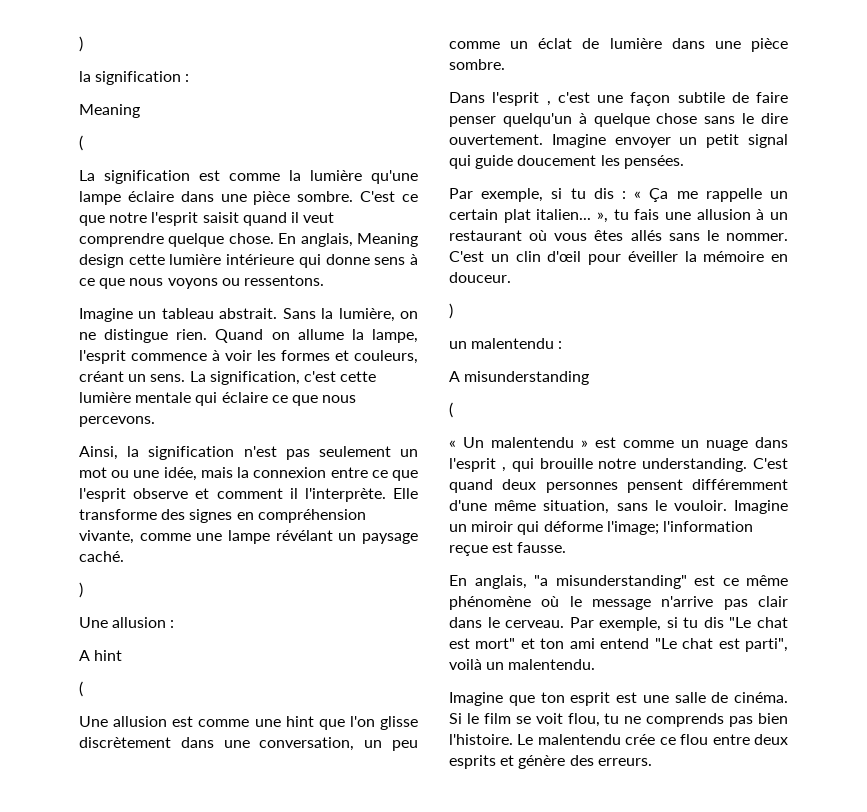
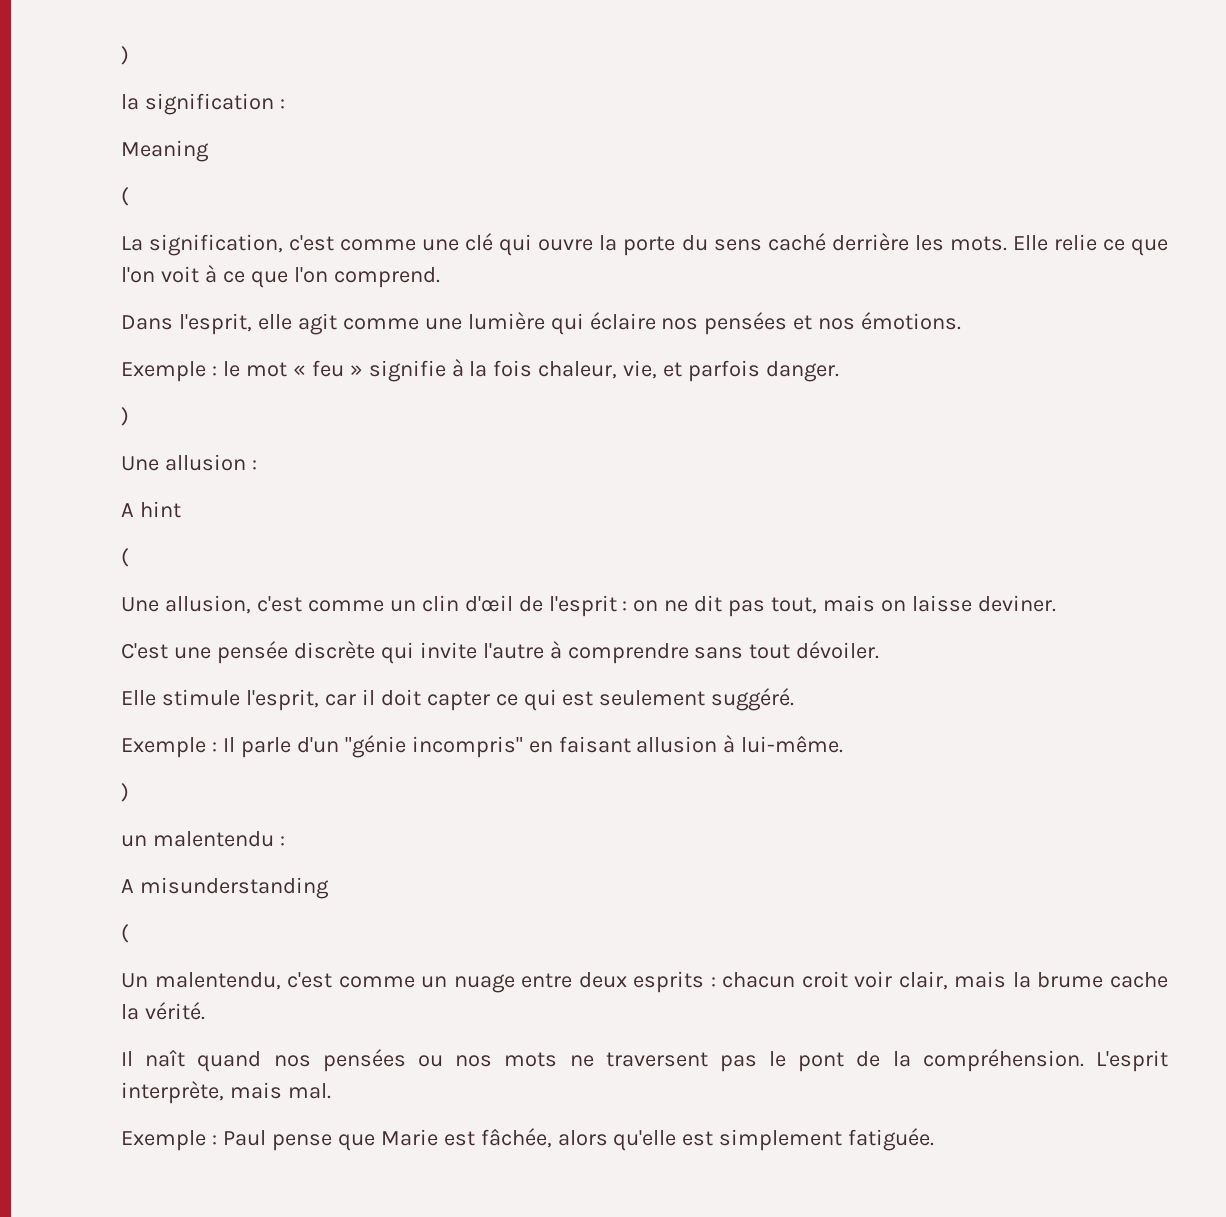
- La signification est comme la lumière qu'une lampe éclaire dans une pièce sombre. C'est ce que notre l'esprit saisit quand il veut comprendre quelque chose. En anglais, Meaning design cette lumière intérieure qui donne sens à ce que nous voyons ou ressentons.
- Imagine un tableau abstrait. Sans la lumière, on ne distingue rien. Quand on allume la lampe, l'esprit commence à voir les formes et couleurs, créant un sens. La signification, c'est cette lumière mentale qui éclaire ce que nous percevons.
- Ainsi, la signification n'est pas seulement un mot ou une idée, mais la connexion entre ce que l'esprit observe et comment il l'interprète. Elle transforme des signes en compréhension vivante, comme une lampe révélant un paysage caché.
+ La signification, c'est comme une clé qui ouvre la porte du sens caché derrière les mots. Elle relie ce que l'on voit à ce que l'on comprend.
+ Dans l'esprit, elle agit comme une lumière qui éclaire nos pensées et nos émotions.
+ Exemple : le mot « feu » signifie à la fois chaleur, vie, et parfois danger.
- Une allusion est comme une hint que l'on glisse discrètement dans une conversation, un peu comme un éclat de lumière dans une pièce sombre.
- Dans l'esprit , c'est une façon subtile de faire penser quelqu'un à quelque chose sans le dire ouvertement. Imagine envoyer un petit signal qui guide doucement les pensées.
- Par exemple, si tu dis : « Ça me rappelle un certain plat italien... », tu fais une allusion à un restaurant où vous êtes allés sans le nommer. C'est un clin d'œil pour éveiller la mémoire en douceur.
+ Une allusion, c'est comme un clin d'œil de l'esprit : on ne dit pas tout, mais on laisse deviner.
+ C'est une pensée discrète qui invite l'autre à comprendre sans tout dévoiler.
+ Elle stimule l'esprit, car il doit capter ce qui est seulement suggéré.
+ Exemple : Il parle d'un "génie incompris" en faisant allusion à lui-même.
- « Un malentendu » est comme un nuage dans l'esprit , qui brouille notre understanding. C'est quand deux personnes pensent différemment d'une même situation, sans le vouloir. Imagine un miroir qui déforme l'image; l'information reçue est fausse.
- En anglais, "a misunderstanding" est ce même phénomène où le message n'arrive pas clair dans le cerveau. Par exemple, si tu dis "Le chat est mort" et ton ami entend "Le chat est parti", voilà un malentendu.
- Imagine que ton esprit est une salle de cinéma. Si le film se voit flou, tu ne comprends pas bien l'histoire. Le malentendu crée ce flou entre deux esprits et génère des erreurs.
+ Un malentendu, c'est comme un nuage entre deux esprits : chacun croit voir clair, mais la brume cache la vérité.
+ Il naît quand nos pensées ou nos mots ne traversent pas le pont de la compréhension. L'esprit interprète, mais mal.
+ Exemple : Paul pense que Marie est fâchée, alors qu'elle est simplement fatiguée.

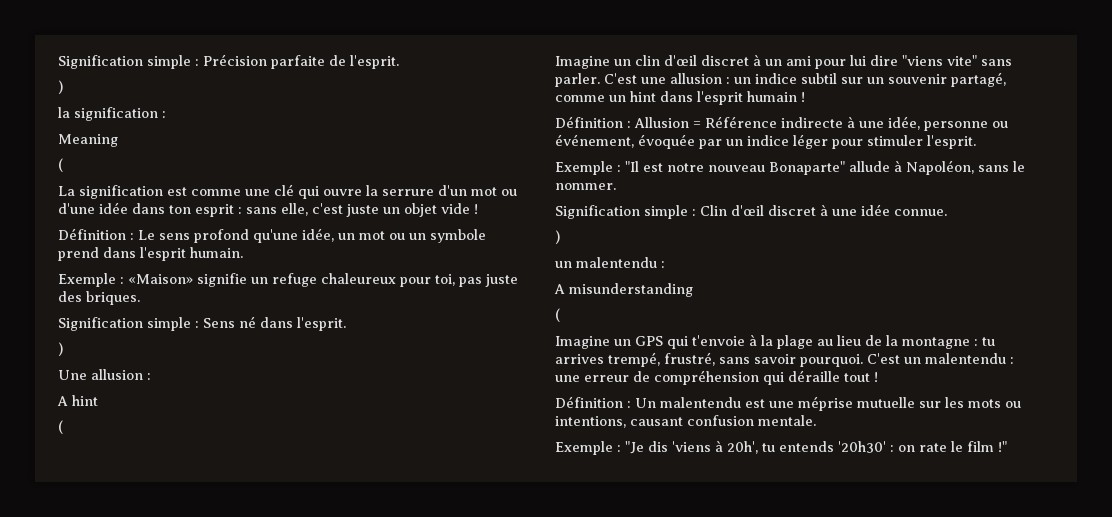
+ Signification simple : Précision parfaite de l'esprit.
- La signification, c'est comme une clé qui ouvre la porte du sens caché derrière les mots. Elle relie ce que l'on voit à ce que l'on comprend.
- Dans l'esprit, elle agit comme une lumière qui éclaire nos pensées et nos émotions.
- Exemple : le mot « feu » signifie à la fois chaleur, vie, et parfois danger.
+ La signification est comme une clé qui ouvre la serrure d'un mot ou d'une idée dans ton esprit : sans elle, c'est juste un objet vide !
+ Définition : Le sens profond qu'une idée, un mot ou un symbole prend dans l'esprit humain.
+ Exemple : «Maison» signifie un refuge chaleureux pour toi, pas juste des briques.
+ Signification simple : Sens né dans l'esprit.
- Une allusion, c'est comme un clin d'œil de l'esprit : on ne dit pas tout, mais on laisse deviner.
- C'est une pensée discrète qui invite l'autre à comprendre sans tout dévoiler.
- Elle stimule l'esprit, car il doit capter ce qui est seulement suggéré.
- Exemple : Il parle d'un "génie incompris" en faisant allusion à lui-même.
+ Imagine un clin d'œil discret à un ami pour lui dire "viens vite" sans parler. C'est une allusion : un indice subtil sur un souvenir partagé, comme un hint dans l'esprit humain !
+ Définition : Allusion = Référence indirecte à une idée, personne ou événement, évoquée par un indice léger pour stimuler l'esprit.
+ Exemple : "Il est notre nouveau Bonaparte" allude à Napoléon, sans le nommer.
+ Signification simple : Clin d'œil discret à une idée connue.
- Un malentendu, c'est comme un nuage entre deux esprits : chacun croit voir clair, mais la brume cache la vérité.
- Il naît quand nos pensées ou nos mots ne traversent pas le pont de la compréhension. L'esprit interprète, mais mal.
- Exemple : Paul pense que Marie est fâchée, alors qu'elle est simplement fatiguée.
+ Imagine un GPS qui t'envoie à la plage au lieu de la montagne : tu arrives trempé, frustré, sans savoir pourquoi. C'est un malentendu : une erreur de compréhension qui déraille tout !
+ Définition : Un malentendu est une méprise mutuelle sur les mots ou intentions, causant confusion mentale.
+ Exemple : "Je dis 'viens à 20h', tu entends '20h30' : on rate le film !"

